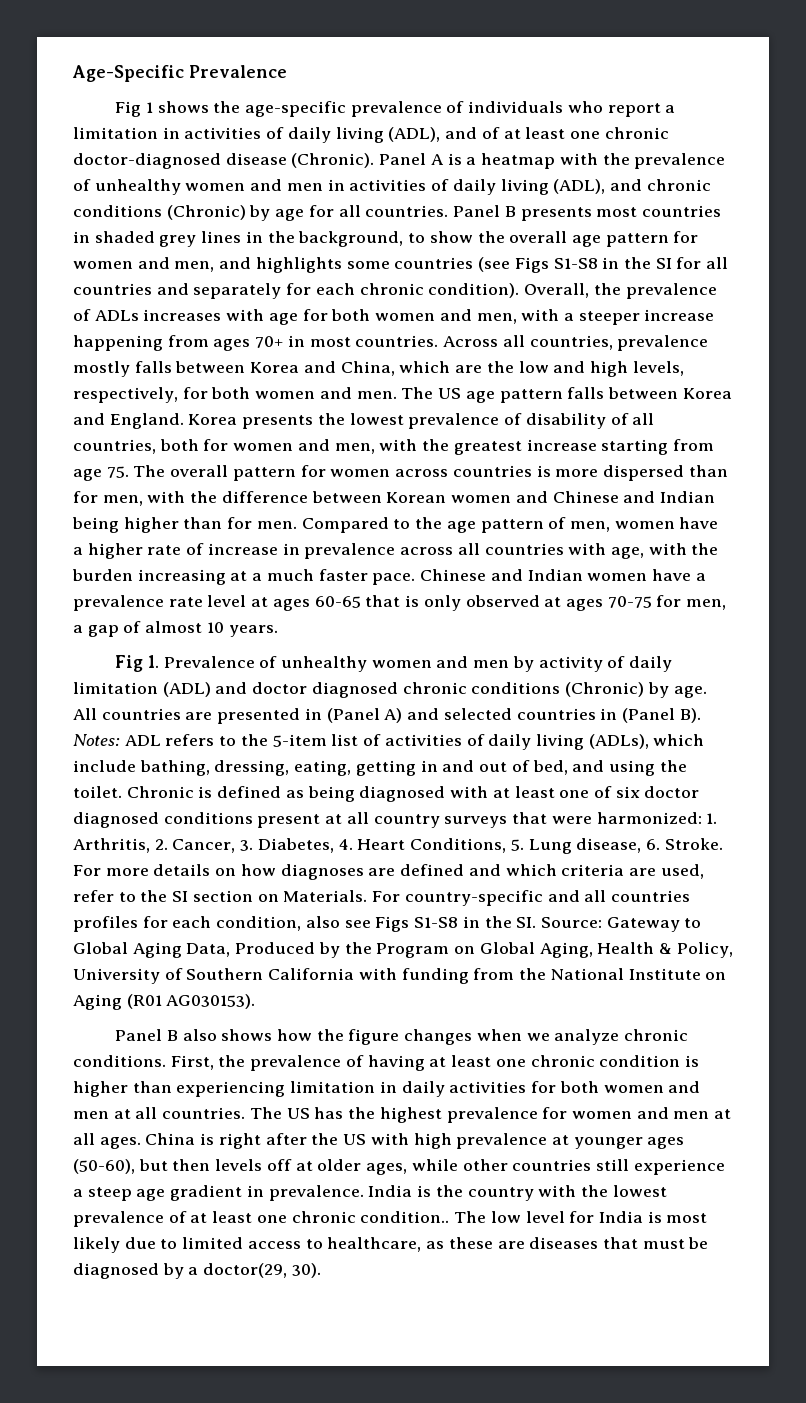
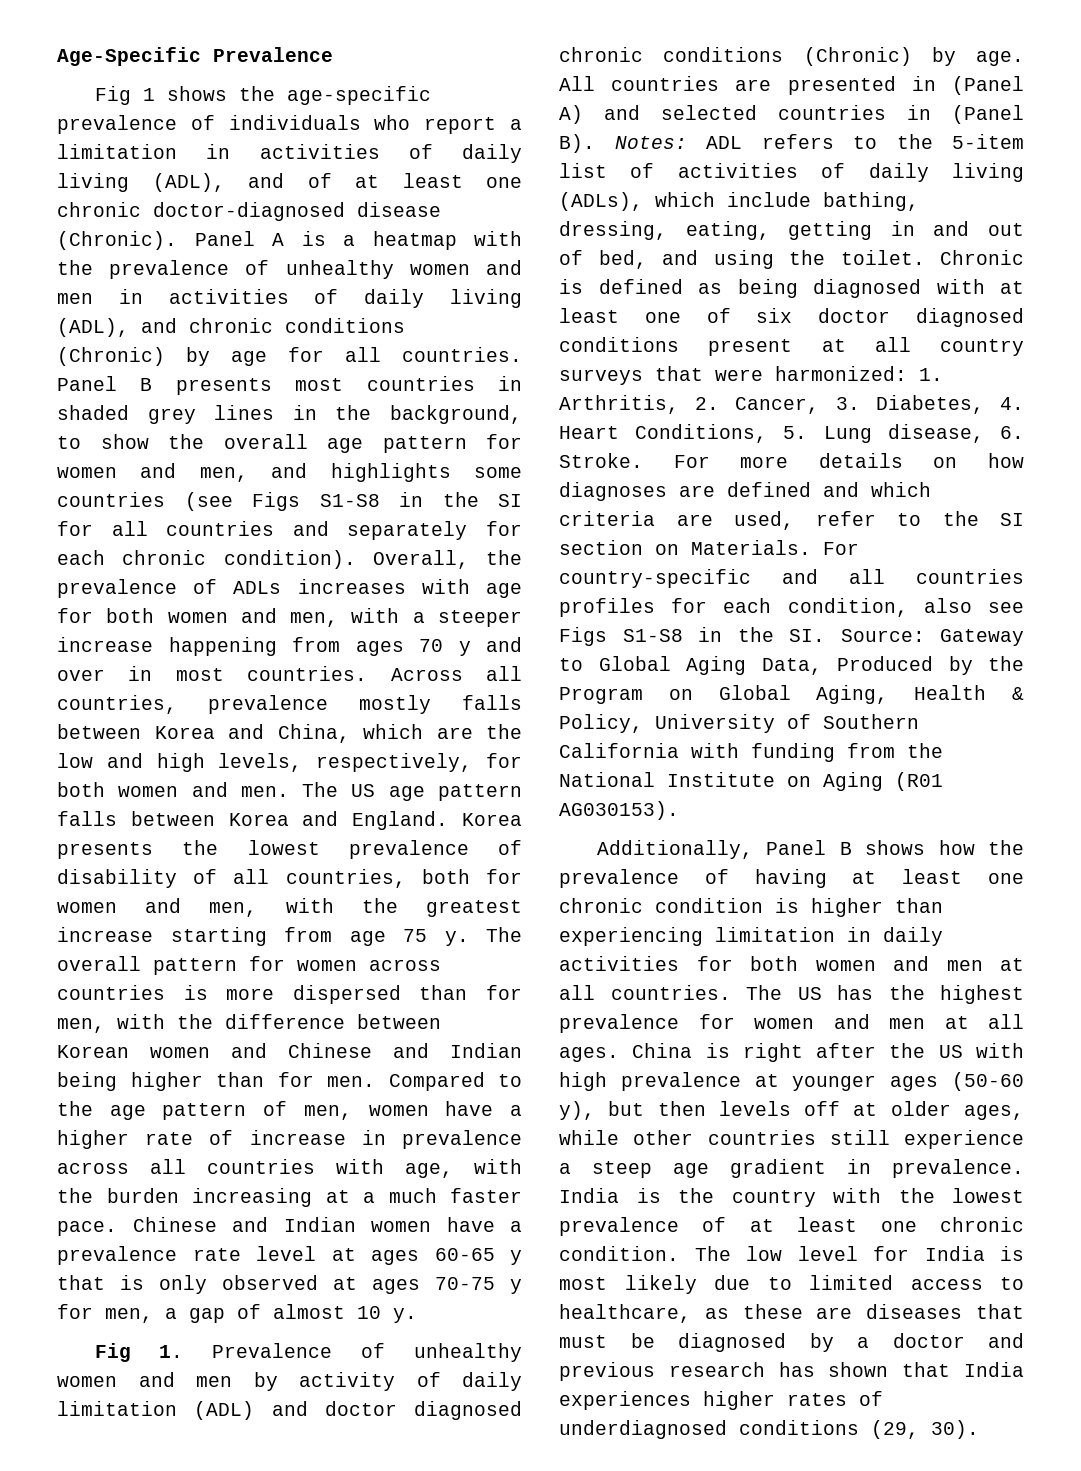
- Overall, the prevalence of ADLs increases with age for both women and men, with a steeper increase happening from ages 70+ in most countries.
+ Overall, the prevalence of ADLs increases with age for both women and men, with a steeper increase happening from ages 70 y and over in most countries.
- Korea presents the lowest prevalence of disability of all countries, both for women and men, with the greatest increase starting from age 75. The overall pattern for women across countries is more dispersed than for men, with the difference between Korean women and Chinese and Indian being higher than for men.
+ Korea presents the lowest prevalence of disability of all countries, both for women and men, with the greatest increase starting from age 75 y. The overall pattern for women across countries is more dispersed than for men, with the difference between Korean women and Chinese and Indian being higher than for men.
- Chinese and Indian women have a prevalence rate level at ages 60-65 that is only observed at ages 70-75 for men, a gap of almost 10 years.
+ Chinese and Indian women have a prevalence rate level at ages 60-65 y that is only observed at ages 70-75 y for men, a gap of almost 10 y.
- Panel B also shows how the figure changes when we analyze chronic conditions. First, the prevalence of having at least one chronic condition is higher than experiencing limitation in daily activities for both women and men at all countries.
+ Additionally, Panel B shows how the prevalence of having at least one chronic condition is higher than experiencing limitation in daily activities for both women and men at all countries.
- China is right after the US with high prevalence at younger ages (50-60), but then levels off at older ages, while other countries still experience a steep age gradient in prevalence.
+ China is right after the US with high prevalence at younger ages (50-60 y), but then levels off at older ages, while other countries still experience a steep age gradient in prevalence.
- India is the country with the lowest prevalence of at least one chronic condition..
+ India is the country with the lowest prevalence of at least one chronic condition.
- The low level for India is most likely due to limited access to healthcare, as these are diseases that must be diagnosed by a doctor(29, 30).
+ The low level for India is most likely due to limited access to healthcare, as these are diseases that must be diagnosed by a doctor and previous research has shown that India experiences higher rates of underdiagnosed conditions (29, 30).

